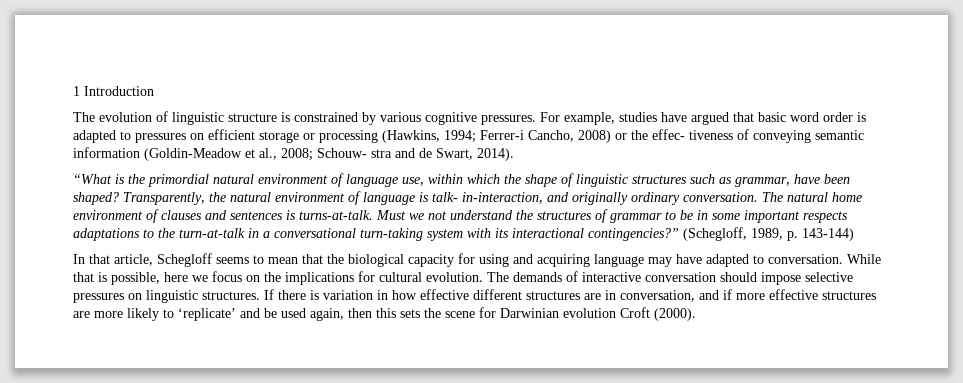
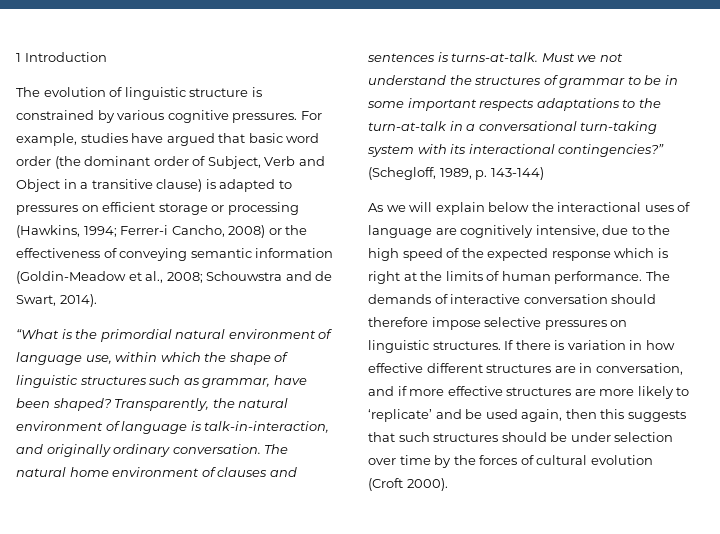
- For example, studies have argued that basic word order is adapted to pressures on efficient storage or processing (Hawkins, 1994; Ferrer-i Cancho, 2008) or the effec- tiveness of conveying semantic information (Goldin-Meadow et al., 2008; Schouw- stra and de Swart, 2014).
+ For example, studies have argued that basic word order (the dominant order of Subject, Verb and Object in a transitive clause) is adapted to pressures on efficient storage or processing (Hawkins, 1994; Ferrer-i Cancho, 2008) or the effectiveness of conveying semantic information (Goldin-Meadow et al., 2008; Schouwstra and de Swart, 2014).
- Transparently, the natural environment of language is talk- in-interaction, and originally ordinary conversation.
+ Transparently, the natural environment of language is talk-in-interaction, and originally ordinary conversation.
- In that article, Schegloff seems to mean that the biological capacity for using and acquiring language may have adapted to conversation. While that is possible, here we focus on the implications for cultural evolution.
+ As we will explain below the interactional uses of language are cognitively intensive, due to the high speed of the expected response which is right at the limits of human performance.
- The demands of interactive conversation should impose selective pressures on linguistic structures.
+ The demands of interactive conversation should therefore impose selective pressures on linguistic structures.
- If there is variation in how effective different structures are in conversation, and if more effective structures are more likely to ‘replicate’ and be used again, then this sets the scene for Darwinian evolution Croft (2000).
+ If there is variation in how effective different structures are in conversation, and if more effective structures are more likely to ‘replicate’ and be used again, then this suggests that such structures should be under selection over time by the forces of cultural evolution (Croft 2000).

